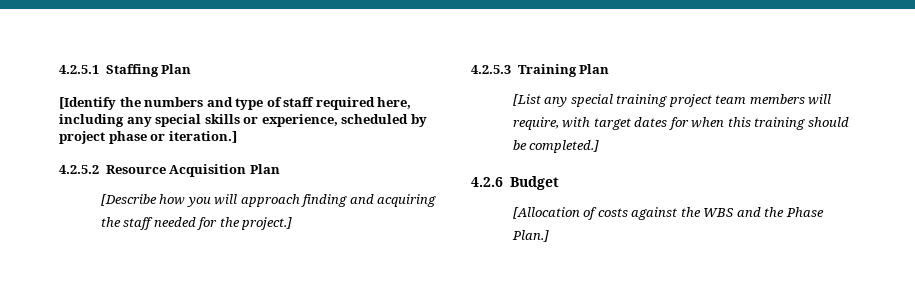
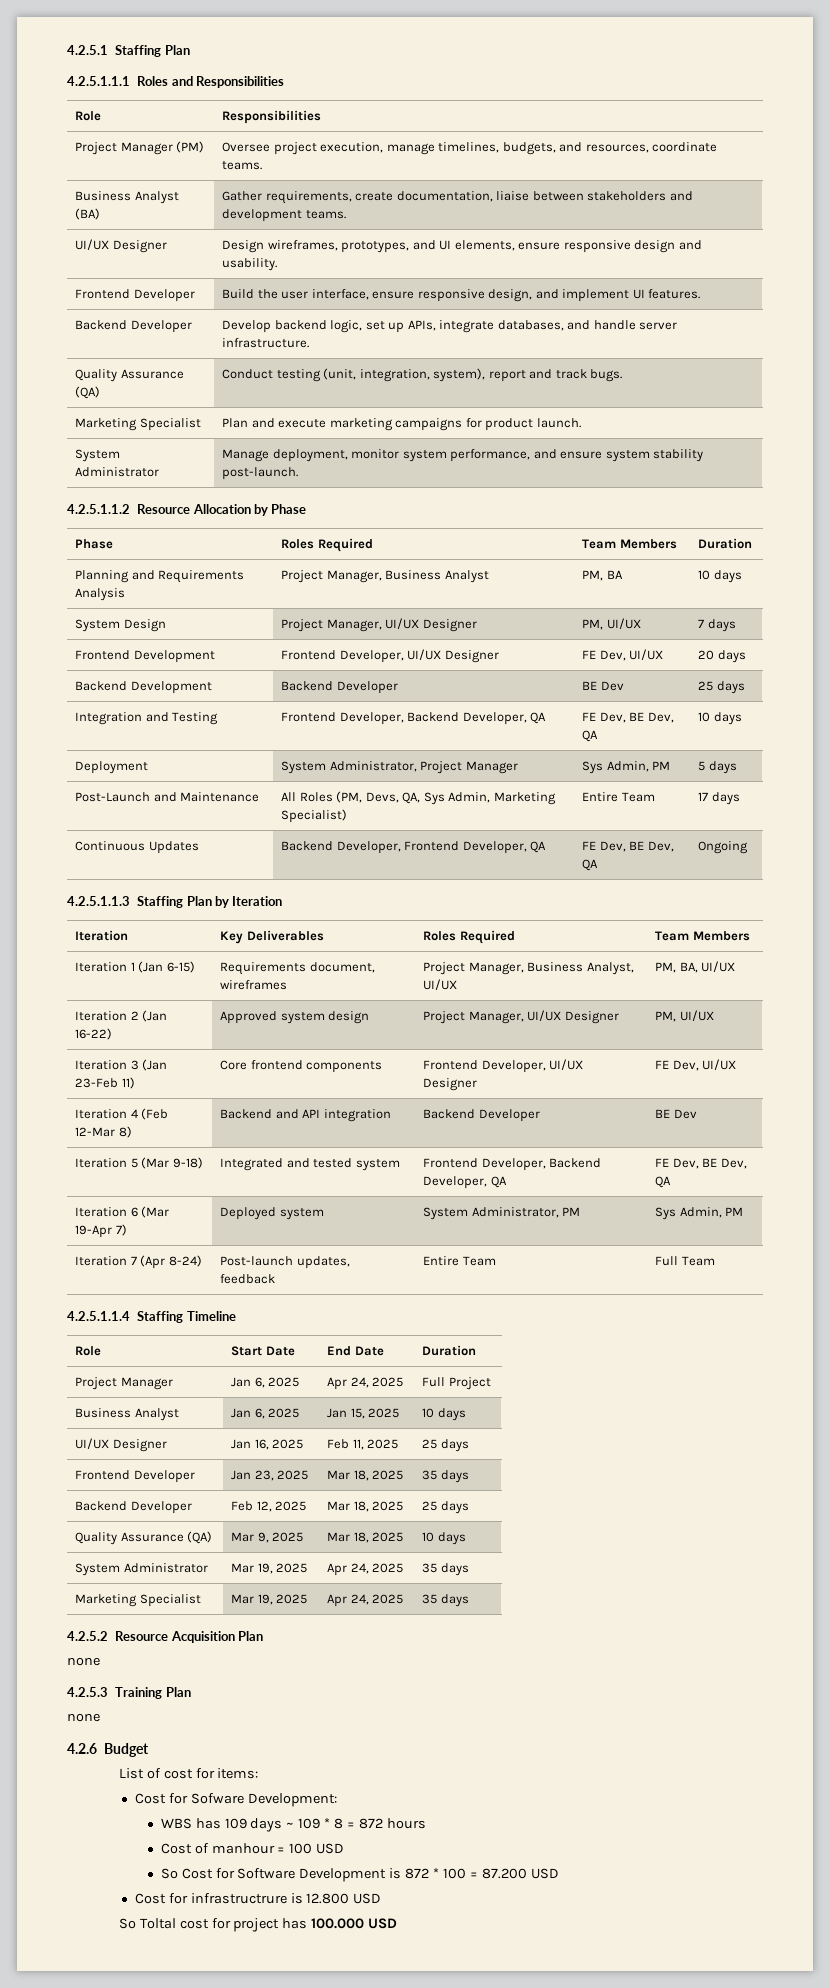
- [Identify the numbers and type of staff required here, including any special skills or experience, scheduled by project phase or iteration.]
+ 4.2.5.1.1.1 Roles and Responsibilities
+ Role | Responsibilities
+ Project Manager (PM) | Oversee project execution, manage timelines, budgets, and resources, coordinate teams.
+ Business Analyst (BA) | Gather requirements, create documentation, liaise between stakeholders and development teams.
+ UI/UX Designer | Design wireframes, prototypes, and UI elements, ensure responsive design and usability.
+ Frontend Developer | Build the user interface, ensure responsive design, and implement UI features.
+ Backend Developer | Develop backend logic, set up APIs, integrate databases, and handle server infrastructure.
+ Quality Assurance (QA) | Conduct testing (unit, integration, system), report and track bugs.
+ Marketing Specialist | Plan and execute marketing campaigns for product launch.
+ System Administrator | Manage deployment, monitor system performance, and ensure system stability post-launch.
+ 4.2.5.1.1.2 Resource Allocation by Phase
+ Phase | Roles Required | Team Members | Duration
+ Planning and Requirements Analysis | Project Manager, Business Analyst | PM, BA | 10 days
+ System Design | Project Manager, UI/UX Designer | PM, UI/UX | 7 days
+ Frontend Development | Frontend Developer, UI/UX Designer | FE Dev, UI/UX | 20 days
+ Backend Development | Backend Developer | BE Dev | 25 days
+ Integration and Testing | Frontend Developer, Backend Developer, QA | FE Dev, BE Dev, QA | 10 days
+ Deployment | System Administrator, Project Manager | Sys Admin, PM | 5 days
+ Post-Launch and Maintenance | All Roles (PM, Devs, QA, Sys Admin, Marketing Specialist) | Entire Team | 17 days
+ Continuous Updates | Backend Developer, Frontend Developer, QA | FE Dev, BE Dev, QA | Ongoing
+ 4.2.5.1.1.3 Staffing Plan by Iteration
+ Iteration | Key Deliverables | Roles Required | Team Members
+ Iteration 1 (Jan 6-15) | Requirements document, wireframes | Project Manager, Business Analyst, UI/UX | PM, BA, UI/UX
+ Iteration 2 (Jan 16-22) | Approved system design | Project Manager, UI/UX Designer | PM, UI/UX
+ Iteration 3 (Jan 23-Feb 11) | Core frontend components | Frontend Developer, UI/UX Designer | FE Dev, UI/UX
+ Iteration 4 (Feb 12-Mar 8) | Backend and API integration | Backend Developer | BE Dev
+ Iteration 5 (Mar 9-18) | Integrated and tested system | Frontend Developer, Backend Developer, QA | FE Dev, BE Dev, QA
+ Iteration 6 (Mar 19-Apr 7) | Deployed system | System Administrator, PM | Sys Admin, PM
+ Iteration 7 (Apr 8-24) | Post-launch updates, feedback | Entire Team | Full Team
+ 4.2.5.1.1.4 Staffing Timeline
+ Role | Start Date | End Date | Duration
+ Project Manager | Jan 6, 2025 | Apr 24, 2025 | Full Project
+ Business Analyst | Jan 6, 2025 | Jan 15, 2025 | 10 days
+ UI/UX Designer | Jan 16, 2025 | Feb 11, 2025 | 25 days
+ Frontend Developer | Jan 23, 2025 | Mar 18, 2025 | 35 days
+ Backend Developer | Feb 12, 2025 | Mar 18, 2025 | 25 days
+ Quality Assurance (QA) | Mar 9, 2025 | Mar 18, 2025 | 10 days
+ System Administrator | Mar 19, 2025 | Apr 24, 2025 | 35 days
+ Marketing Specialist | Mar 19, 2025 | Apr 24, 2025 | 35 days
  4.2.5.2 Resource Acquisition Plan
- [Describe how you will approach finding and acquiring the staff needed for the project.]
+ none
  4.2.5.3 Training Plan
- [List any special training project team members will require, with target dates for when this training should be completed.]
+ none
  4.2.6 Budget
- [Allocation of costs against the WBS and the Phase Plan.]
+ List of cost for items:
+ Cost for Sofware Development:
+ WBS has 109 days ~ 109 * 8 = 872 hours
+ Cost of manhour = 100 USD
+ So Cost for Software Development is 872 * 100 = 87.200 USD
+ Cost for infrastructrure is 12.800 USD
+ So Toltal cost for project has 100.000 USD

